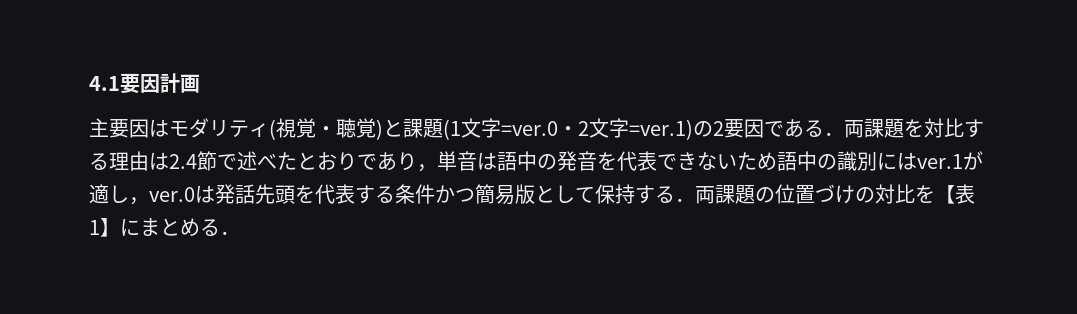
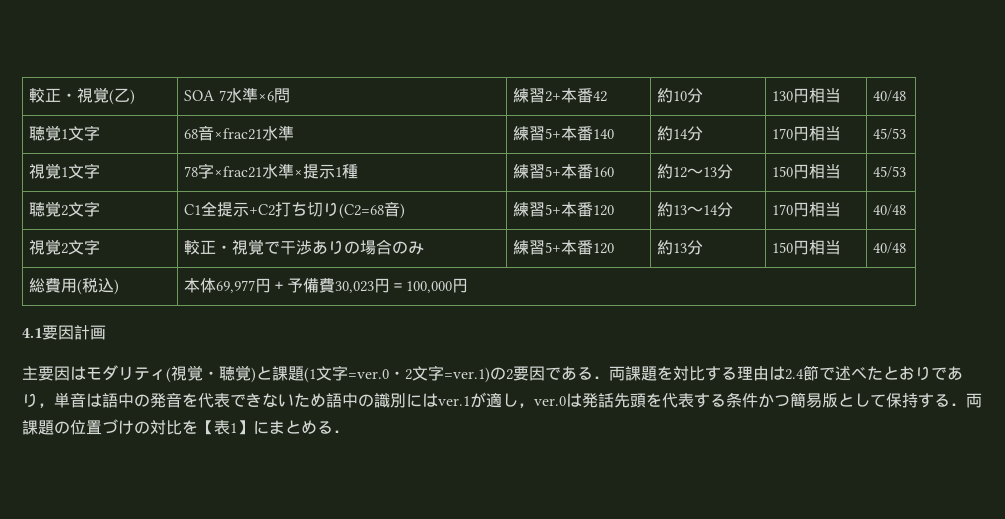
+ 較正・視覚(乙) | SOA 7水準×6問 | 練習2+本番42 | 約10分 | 130円相当 | 40/48
+ 聴覚1文字 | 68音×frac21水準 | 練習5+本番140 | 約14分 | 170円相当 | 45/53
+ 視覚1文字 | 78字×frac21水準×提示1種 | 練習5+本番160 | 約12〜13分 | 150円相当 | 45/53
+ 聴覚2文字 | C1全提示+C2打ち切り(C2=68音) | 練習5+本番120 | 約13〜14分 | 170円相当 | 40/48
+ 視覚2文字 | 較正・視覚で干渉ありの場合のみ | 練習5+本番120 | 約13分 | 150円相当 | 40/48
+ 総費用(税込) | 本体69,977円＋予備費30,023円＝100,000円

